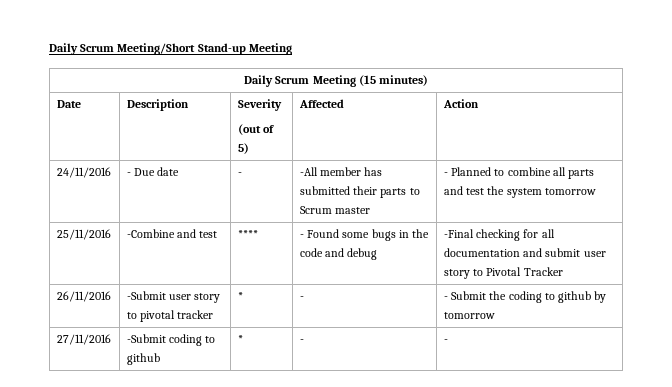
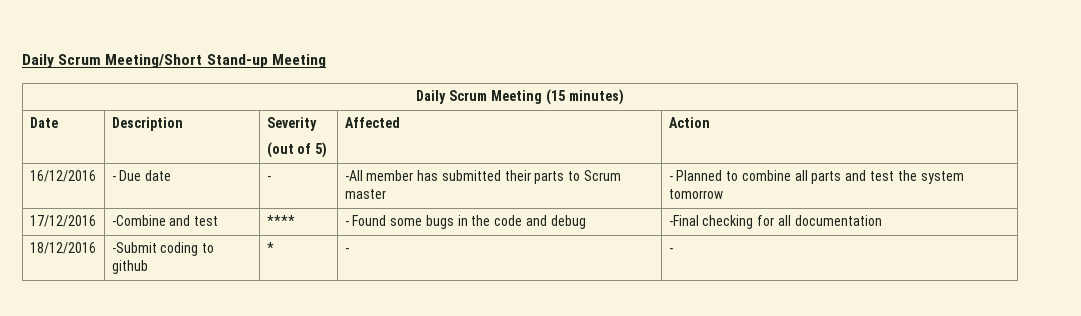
- 24/11/2016 | - Due date | - | -All member has submitted their parts to Scrum master | - Planned to combine all parts and test the system tomorrow
+ 16/12/2016 | - Due date | - | -All member has submitted their parts to Scrum master | - Planned to combine all parts and test the system tomorrow
- 25/11/2016 | -Combine and test | **** | - Found some bugs in the code and debug | -Final checking for all documentation and submit user story to Pivotal Tracker
- 26/11/2016 | -Submit user story to pivotal tracker | * | - | - Submit the coding to github by tomorrow
- 27/11/2016 | -Submit coding to github | * | - | -
+ 17/12/2016 | -Combine and test | **** | - Found some bugs in the code and debug | -Final checking for all documentation
+ 18/12/2016 | -Submit coding to github | * | - | -

